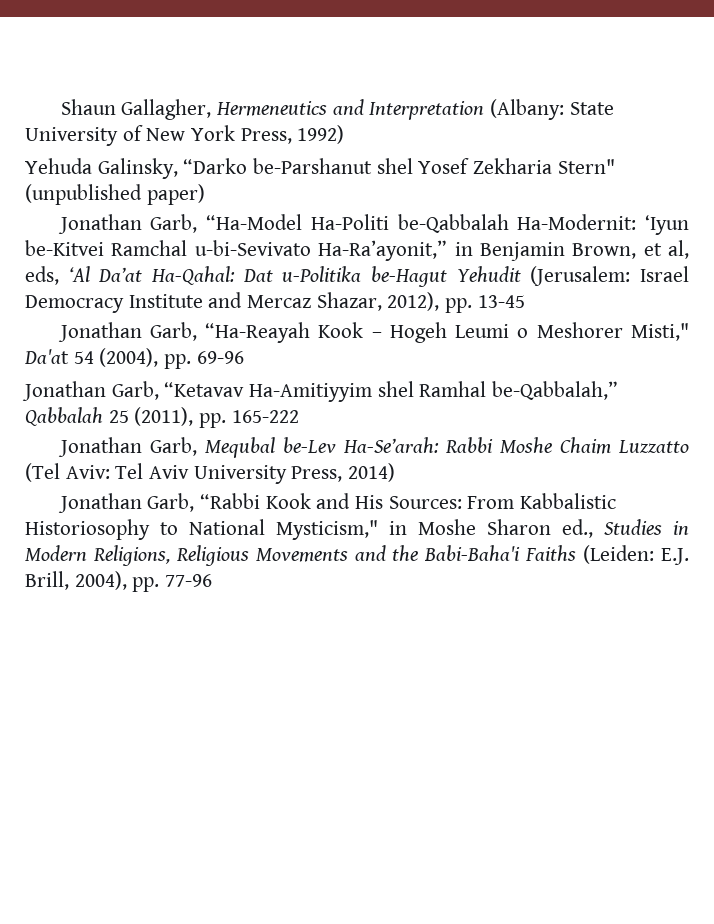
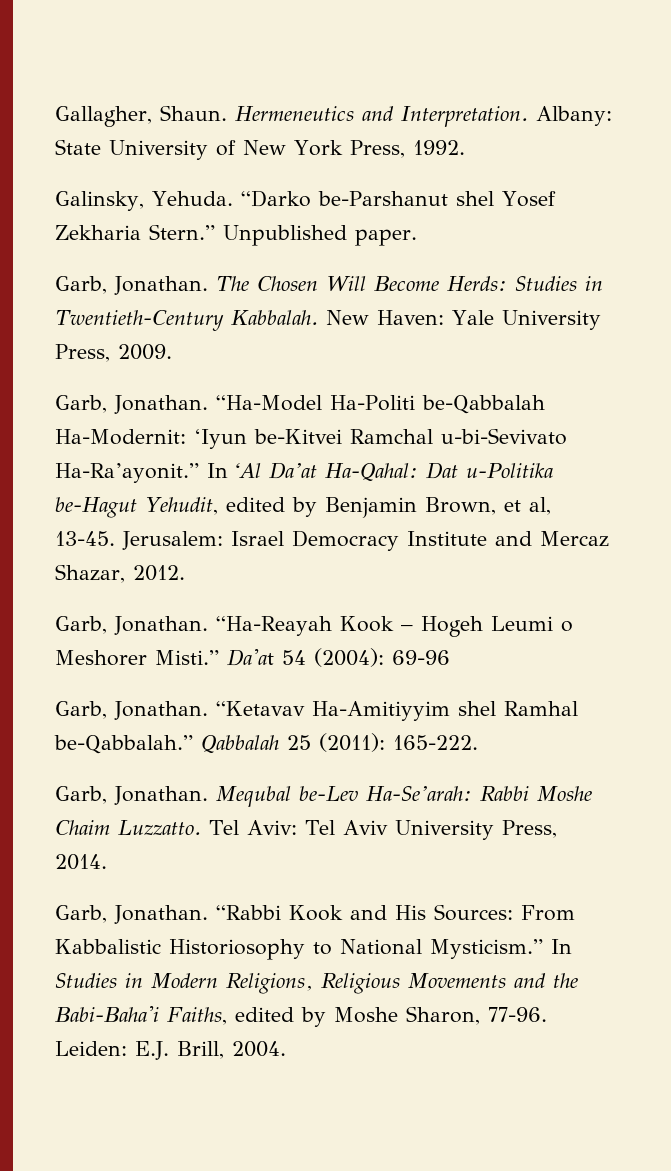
- Shaun Gallagher, Hermeneutics and Interpretation (Albany: State University of New York Press, 1992)
- Yehuda Galinsky, “Darko be-Parshanut shel Yosef Zekharia Stern" (unpublished paper)
- Jonathan Garb, “Ha-Model Ha-Politi be-Qabbalah Ha-Modernit: ‘Iyun be-Kitvei Ramchal u-bi-Sevivato Ha-Ra’ayonit,” in Benjamin Brown, et al, eds, ‘Al Da’at Ha-Qahal: Dat u-Politika be-Hagut Yehudit (Jerusalem: Israel Democracy Institute and Mercaz Shazar, 2012), pp. 13-45
- Jonathan Garb, “Ha-Reayah Kook – Hogeh Leumi o Meshorer Misti," Da'at 54 (2004), pp. 69-96
+ Gallagher, Shaun. Hermeneutics and Interpretation. Albany: State University of New York Press, 1992.
+ Galinsky, Yehuda. “Darko be-Parshanut shel Yosef Zekharia Stern.” Unpublished paper.
+ Garb, Jonathan. The Chosen Will Become Herds: Studies in Twentieth-Century Kabbalah. New Haven: Yale University Press, 2009.
+ Garb, Jonathan. “Ha-Model Ha-Politi be-Qabbalah Ha-Modernit: ‘Iyun be-Kitvei Ramchal u-bi-Sevivato Ha-Ra’ayonit.” In ‘Al Da’at Ha-Qahal: Dat u-Politika be-Hagut Yehudit, edited by Benjamin Brown, et al, 13-45. Jerusalem: Israel Democracy Institute and Mercaz Shazar, 2012.
+ Garb, Jonathan. “Ha-Reayah Kook – Hogeh Leumi o Meshorer Misti.” Da'at 54 (2004): 69-96
- Jonathan Garb, “Ketavav Ha-Amitiyyim shel Ramhal be-Qabbalah,” Qabbalah 25 (2011), pp. 165-222
- Jonathan Garb, Mequbal be-Lev Ha-Se’arah: Rabbi Moshe Chaim Luzzatto (Tel Aviv: Tel Aviv University Press, 2014)
- Jonathan Garb, “Rabbi Kook and His Sources: From Kabbalistic Historiosophy to National Mysticism," in Moshe Sharon ed., Studies in Modern Religions, Religious Movements and the Babi-Baha'i Faiths (Leiden: E.J. Brill, 2004), pp. 77-96
+ Garb, Jonathan. “Ketavav Ha-Amitiyyim shel Ramhal be-Qabbalah.” Qabbalah 25 (2011): 165-222.
+ Garb, Jonathan. Mequbal be-Lev Ha-Se’arah: Rabbi Moshe Chaim Luzzatto. Tel Aviv: Tel Aviv University Press, 2014.
+ Garb, Jonathan. “Rabbi Kook and His Sources: From Kabbalistic Historiosophy to National Mysticism.” In Studies in Modern Religions, Religious Movements and the Babi-Baha'i Faiths, edited by Moshe Sharon, 77-96. Leiden: E.J. Brill, 2004.

